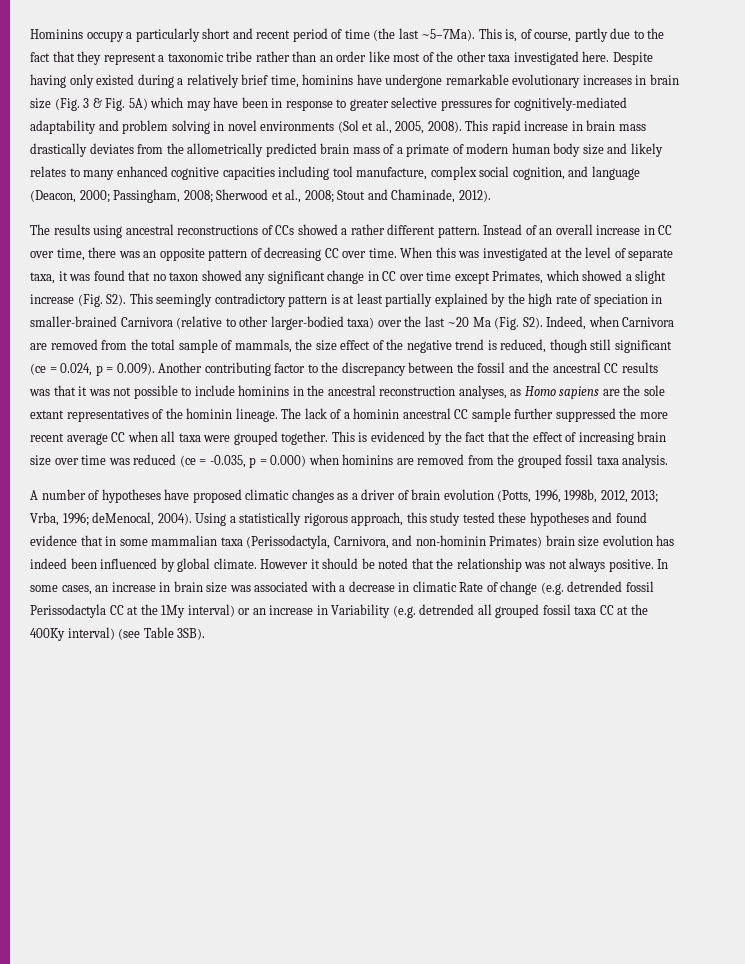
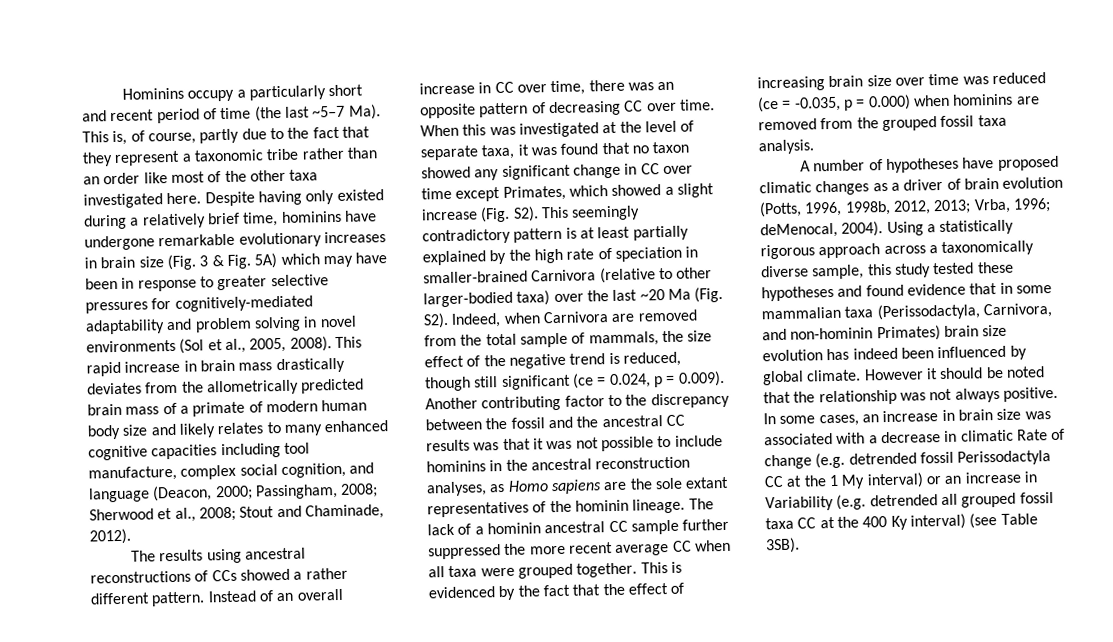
- Hominins occupy a particularly short and recent period of time (the last ~5–7Ma). This is, of course, partly due to the fact that they represent a taxonomic tribe rather than an order like most of the other taxa investigated here.
+ Hominins occupy a particularly short and recent period of time (the last ~5–7 Ma). This is, of course, partly due to the fact that they represent a taxonomic tribe rather than an order like most of the other taxa investigated here.
- Using a statistically rigorous approach, this study tested these hypotheses and found evidence that in some mammalian taxa (Perissodactyla, Carnivora, and non-hominin Primates) brain size evolution has indeed been influenced by global climate.
+ Using a statistically rigorous approach across a taxonomically diverse sample, this study tested these hypotheses and found evidence that in some mammalian taxa (Perissodactyla, Carnivora, and non-hominin Primates) brain size evolution has indeed been influenced by global climate.
- In some cases, an increase in brain size was associated with a decrease in climatic Rate of change (e.g. detrended fossil Perissodactyla CC at the 1My interval) or an increase in Variability (e.g. detrended all grouped fossil taxa CC at the 400Ky interval) (see Table 3SB).
+ In some cases, an increase in brain size was associated with a decrease in climatic Rate of change (e.g. detrended fossil Perissodactyla CC at the 1 My interval) or an increase in Variability (e.g. detrended all grouped fossil taxa CC at the 400 Ky interval) (see Table 3SB).

